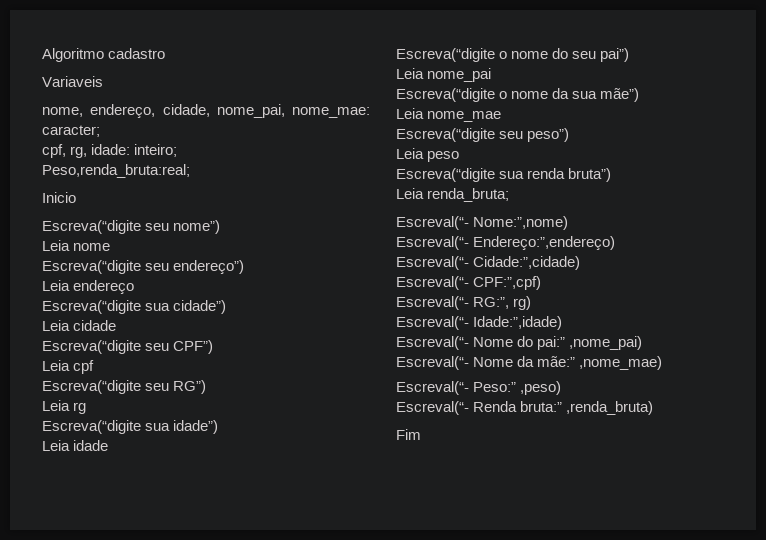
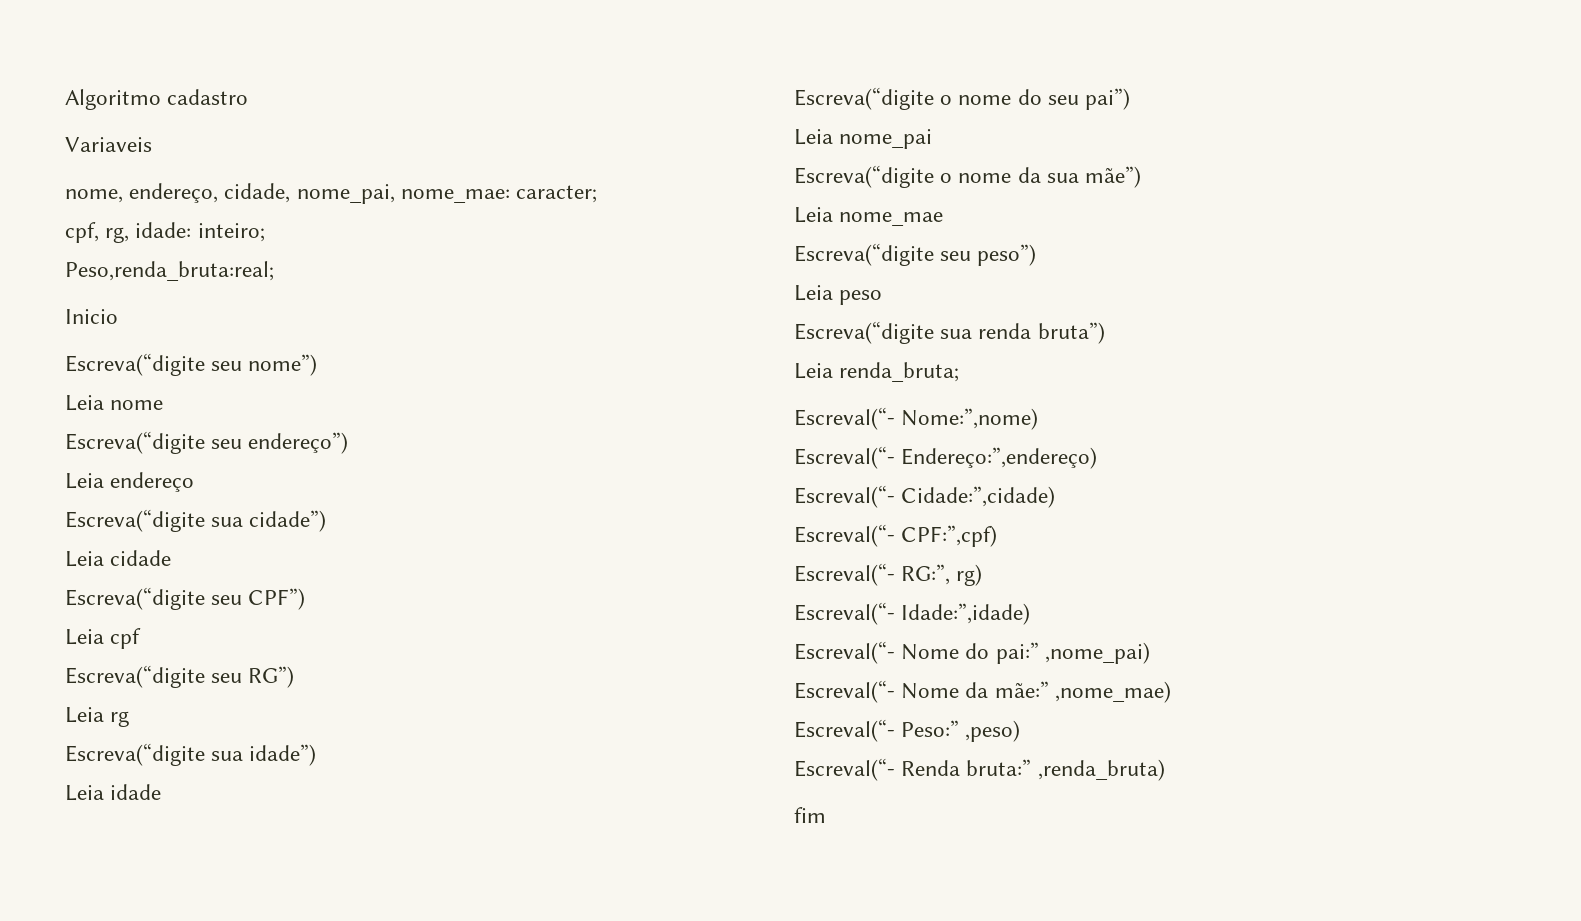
- Fim
+ fim

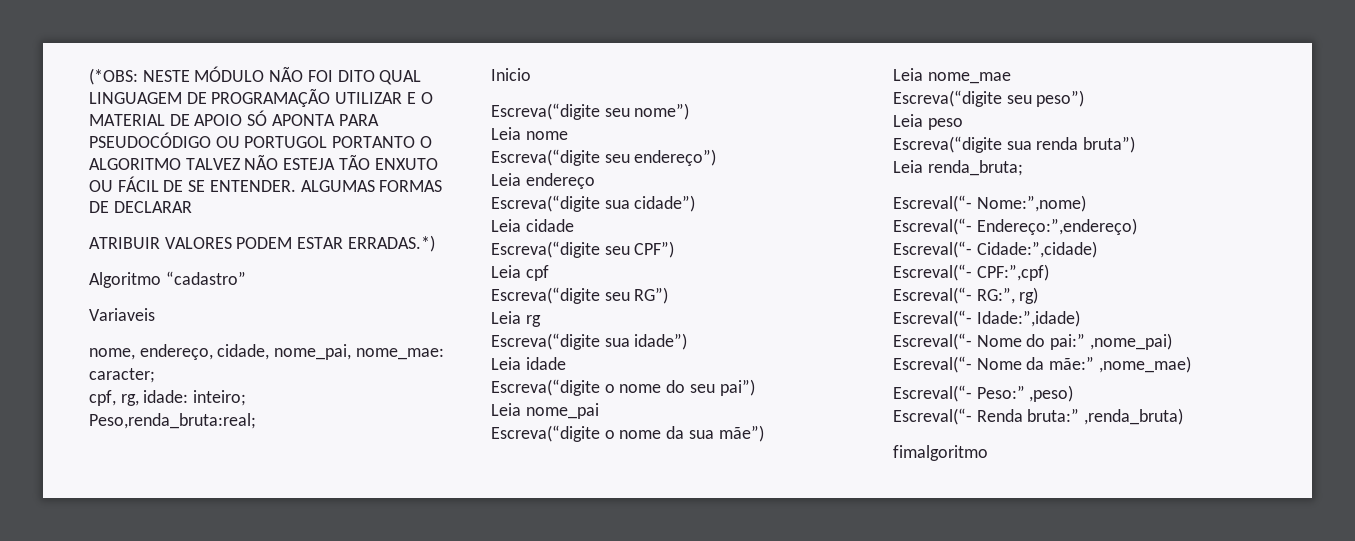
- Algoritmo cadastro
+ (*OBS: NESTE MÓDULO NÃO FOI DITO QUAL LINGUAGEM DE PROGRAMAÇÃO UTILIZAR E O MATERIAL DE APOIO SÓ APONTA PARA PSEUDOCÓDIGO OU PORTUGOL PORTANTO O ALGORITMO TALVEZ NÃO ESTEJA TÃO ENXUTO OU FÁCIL DE SE ENTENDER. ALGUMAS FORMAS DE DECLARAR
+ ATRIBUIR VALORES PODEM ESTAR ERRADAS.*)
+ Algoritmo “cadastro”
- fim
+ fimalgoritmo

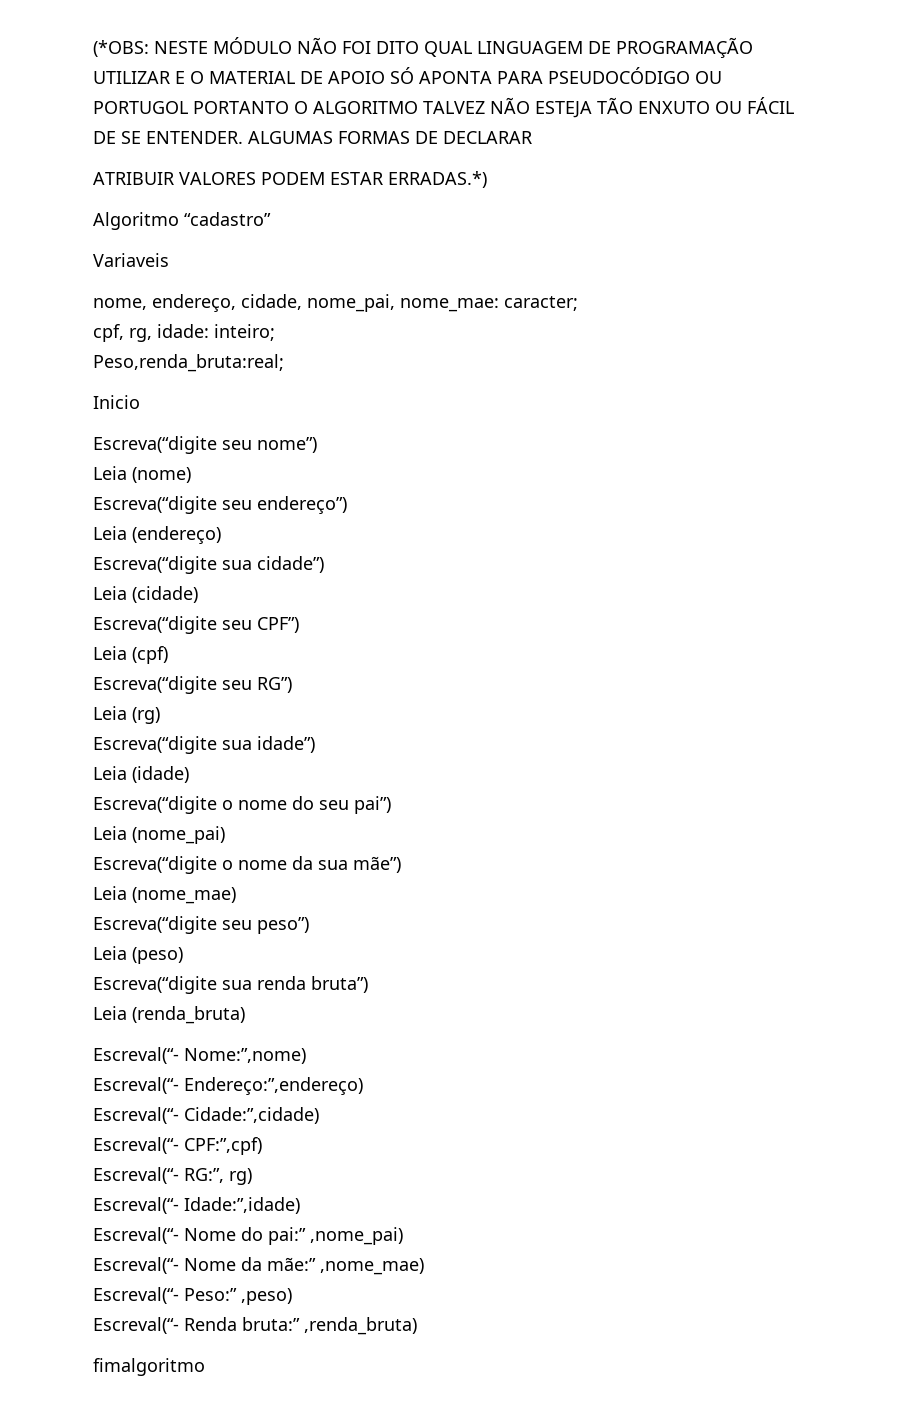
- Leia nome
+ Leia (nome)
- Leia endereço
+ Leia (endereço)
- Leia cidade
+ Leia (cidade)
- Leia cpf
+ Leia (cpf)
- Leia rg
+ Leia (rg)
- Leia idade
+ Leia (idade)
- Leia nome_pai
+ Leia (nome_pai)
- Leia nome_mae
+ Leia (nome_mae)
- Leia peso
+ Leia (peso)
- Leia renda_bruta;
+ Leia (renda_bruta)

